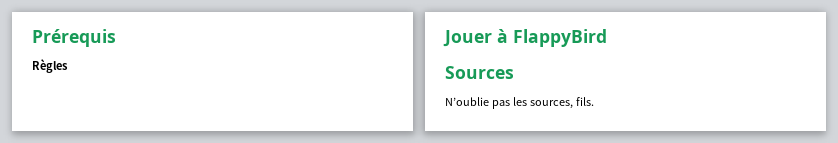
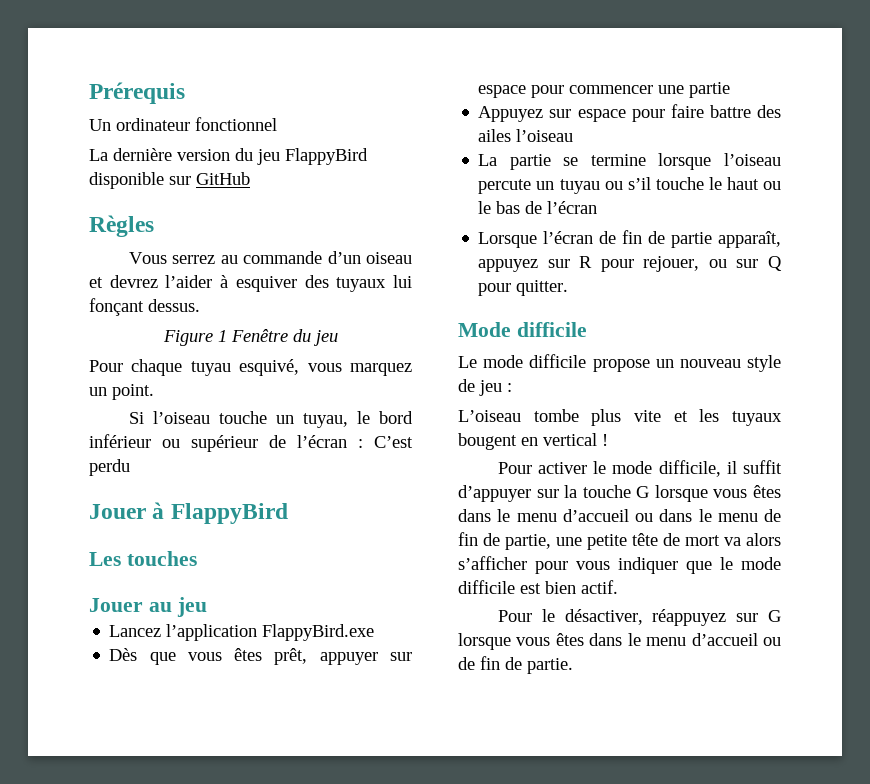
+ Un ordinateur fonctionnel
+ La dernière version du jeu FlappyBird disponible sur GitHub
  Règles
+ Vous serrez au commande d’un oiseau et devrez l’aider à esquiver des tuyaux lui fonçant dessus.
+ Figure 1 Fenêtre du jeu
+ Pour chaque tuyau esquivé, vous marquez un point.
+ Si l’oiseau touche un tuyau, le bord inférieur ou supérieur de l’écran : C’est perdu
  Jouer à FlappyBird
- Sources
- N’oublie pas les sources, fils.
+ Les touches
+ Jouer au jeu
+ Lancez l’application FlappyBird.exe
+ Dès que vous êtes prêt, appuyer sur espace pour commencer une partie
+ Appuyez sur espace pour faire battre des ailes l’oiseau
+ La partie se termine lorsque l’oiseau percute un tuyau ou s’il touche le haut ou le bas de l’écran
+ Lorsque l’écran de fin de partie apparaît, appuyez sur R pour rejouer, ou sur Q pour quitter.
+ Mode difficile
+ Le mode difficile propose un nouveau style de jeu :
+ L’oiseau tombe plus vite et les tuyaux bougent en vertical !
+ Pour activer le mode difficile, il suffit d’appuyer sur la touche G lorsque vous êtes dans le menu d’accueil ou dans le menu de fin de partie, une petite tête de mort va alors s’afficher pour vous indiquer que le mode difficile est bien actif.
+ Pour le désactiver, réappuyez sur G lorsque vous êtes dans le menu d’accueil ou de fin de partie.

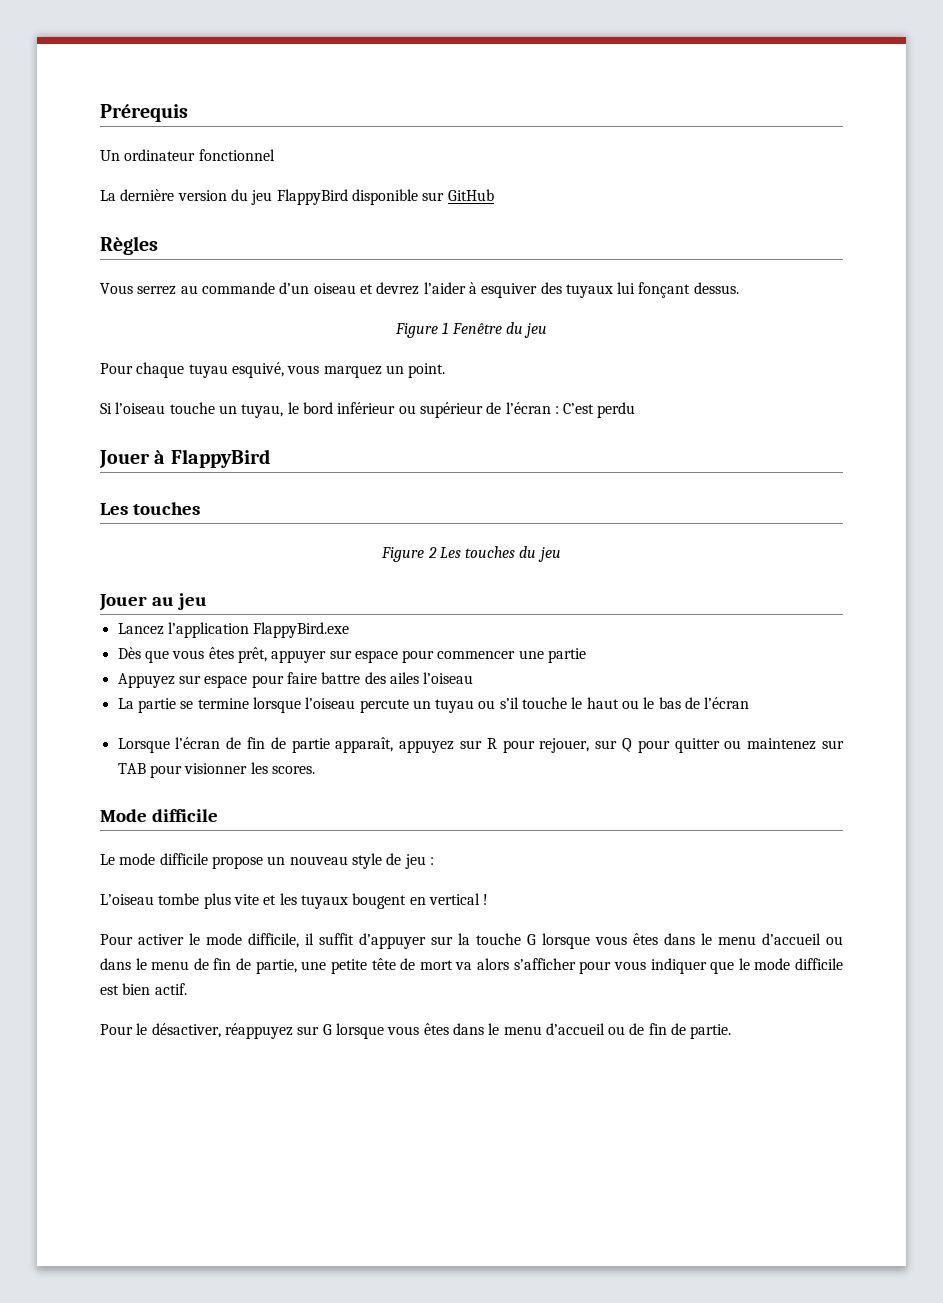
+ Figure 2 Les touches du jeu
- Lorsque l’écran de fin de partie apparaît, appuyez sur R pour rejouer, ou sur Q pour quitter.
+ Lorsque l’écran de fin de partie apparaît, appuyez sur R pour rejouer, sur Q pour quitter ou maintenez sur TAB pour visionner les scores.

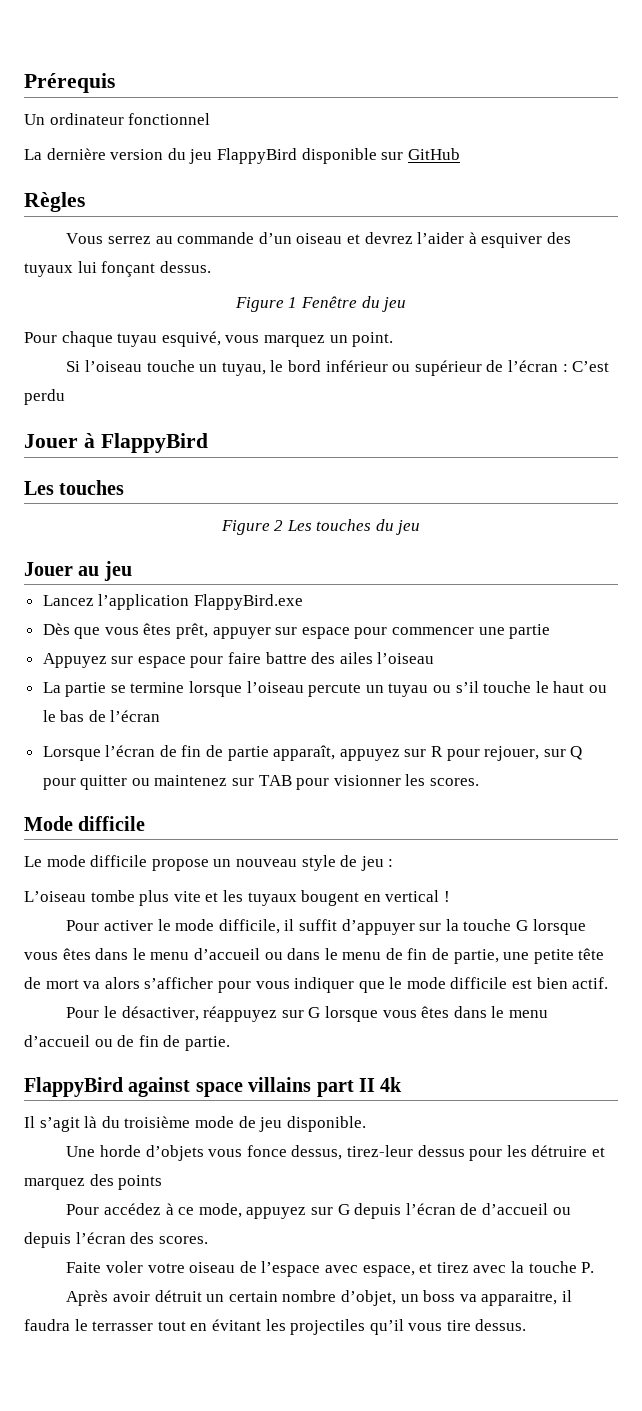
+ FlappyBird against space villains part II 4k
+ Il s’agit là du troisième mode de jeu disponible.
+ Une horde d’objets vous fonce dessus, tirez-leur dessus pour les détruire et marquez des points
+ Pour accédez à ce mode, appuyez sur G depuis l’écran de d’accueil ou depuis l’écran des scores.
+ Faite voler votre oiseau de l’espace avec espace, et tirez avec la touche P.
+ Après avoir détruit un certain nombre d’objet, un boss va apparaitre, il faudra le terrasser tout en évitant les projectiles qu’il vous tire dessus.

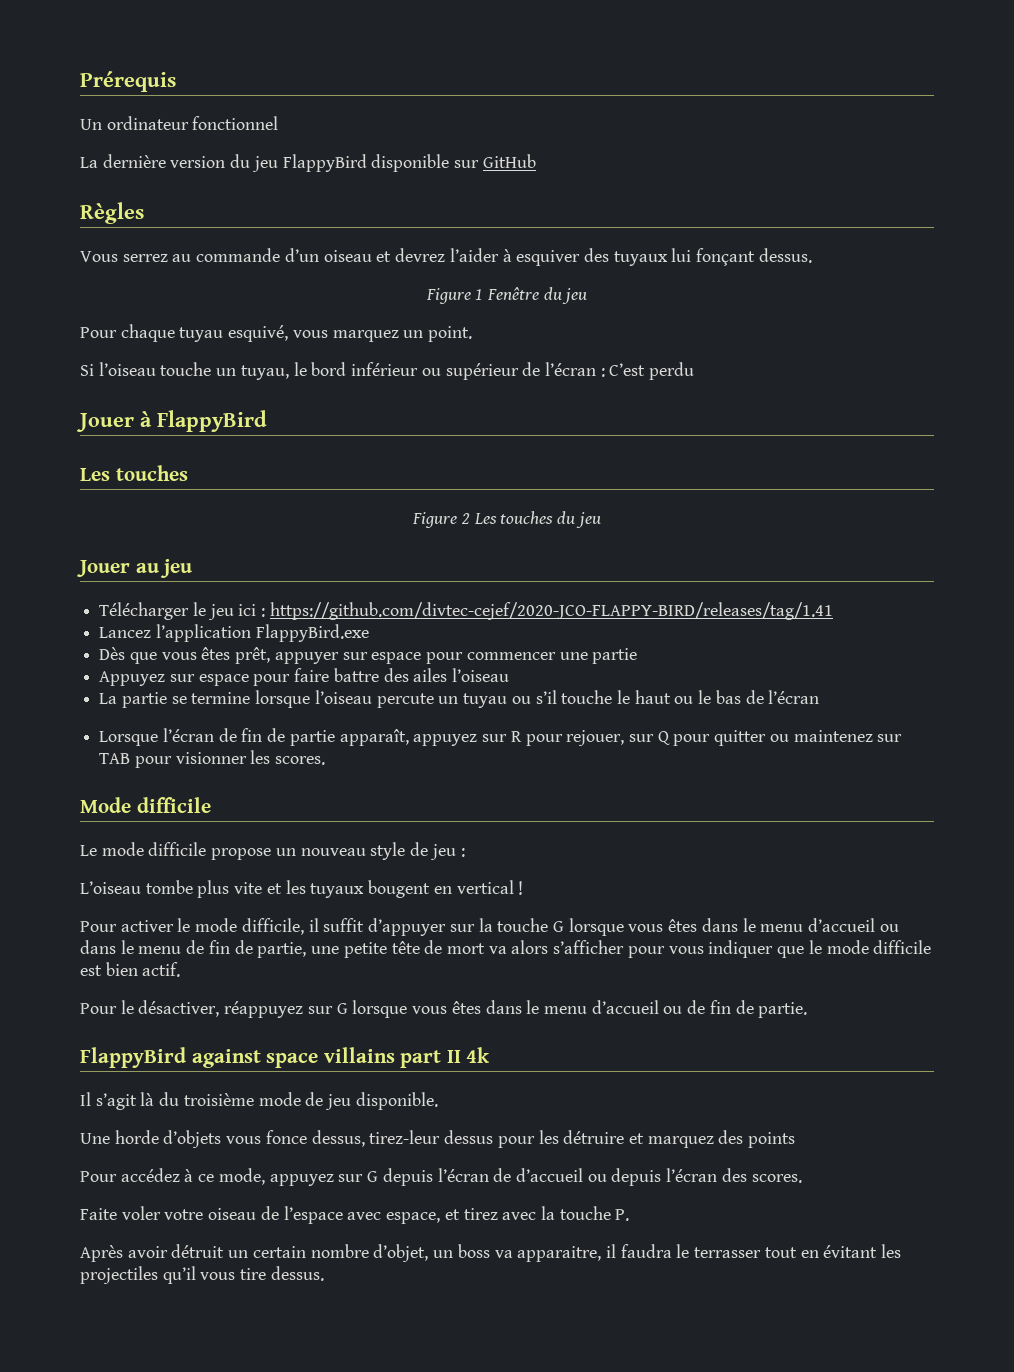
+ Télécharger le jeu ici : https://github.com/divtec-cejef/2020-JCO-FLAPPY-BIRD/releases/tag/1.41

